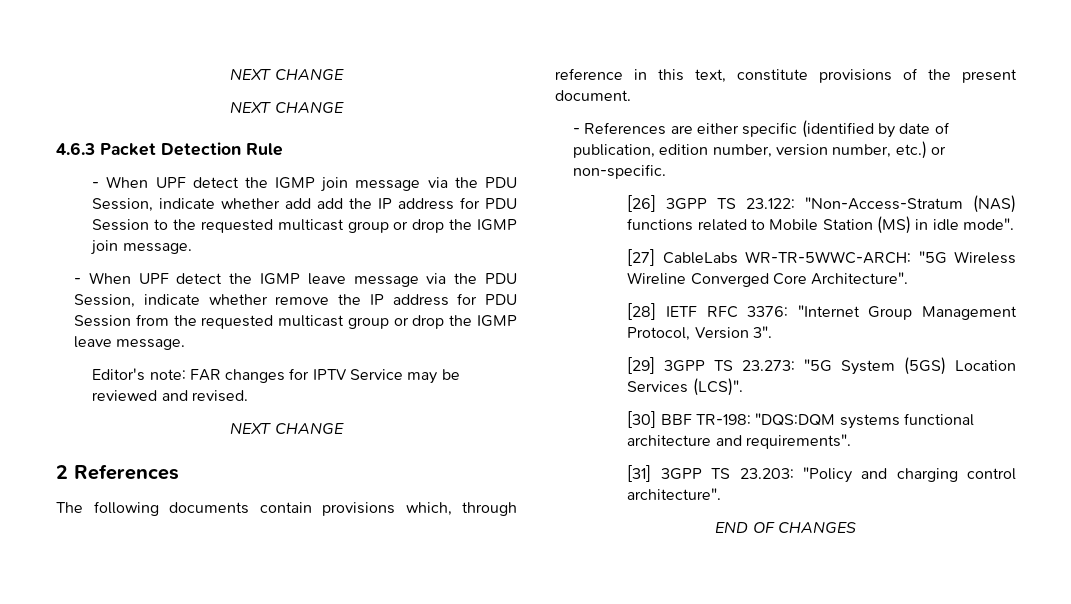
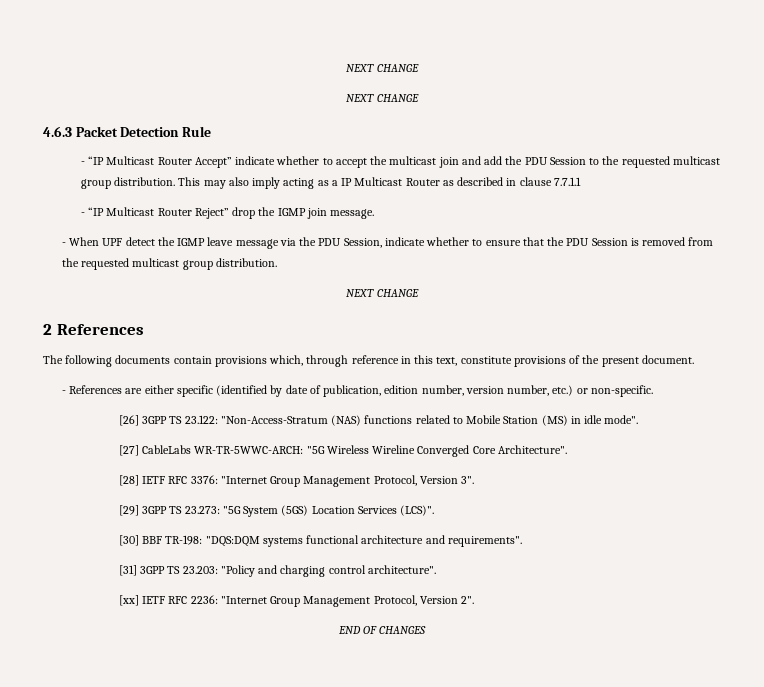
- - When UPF detect the IGMP join message via the PDU Session, indicate whether add add the IP address for PDU Session to the requested multicast group or drop the IGMP join message.
+ - “IP Multicast Router Accept” indicate whether to accept the multicast join and add the PDU Session to the requested multicast group distribution. This may also imply acting as a IP Multicast Router as described in clause 7.7.1.1
+ - “IP Multicast Router Reject” drop the IGMP join message.
- - When UPF detect the IGMP leave message via the PDU Session, indicate whether remove the IP address for PDU Session from the requested multicast group or drop the IGMP leave message.
- Editor's note: FAR changes for IPTV Service may be reviewed and revised.
+ - When UPF detect the IGMP leave message via the PDU Session, indicate whether to ensure that the PDU Session is removed from the requested multicast group distribution.
+ [xx] IETF RFC 2236: "Internet Group Management Protocol, Version 2".

